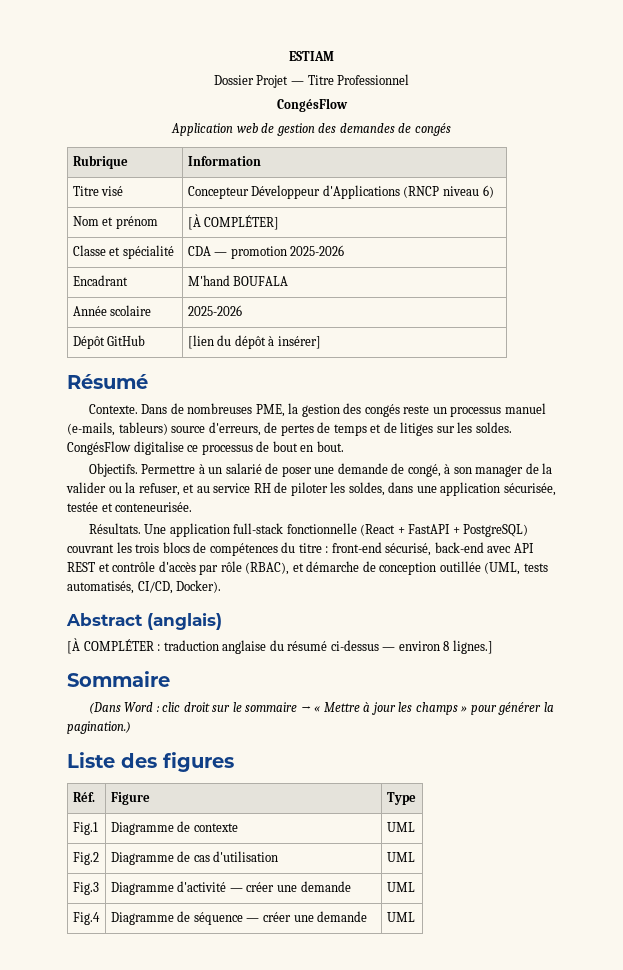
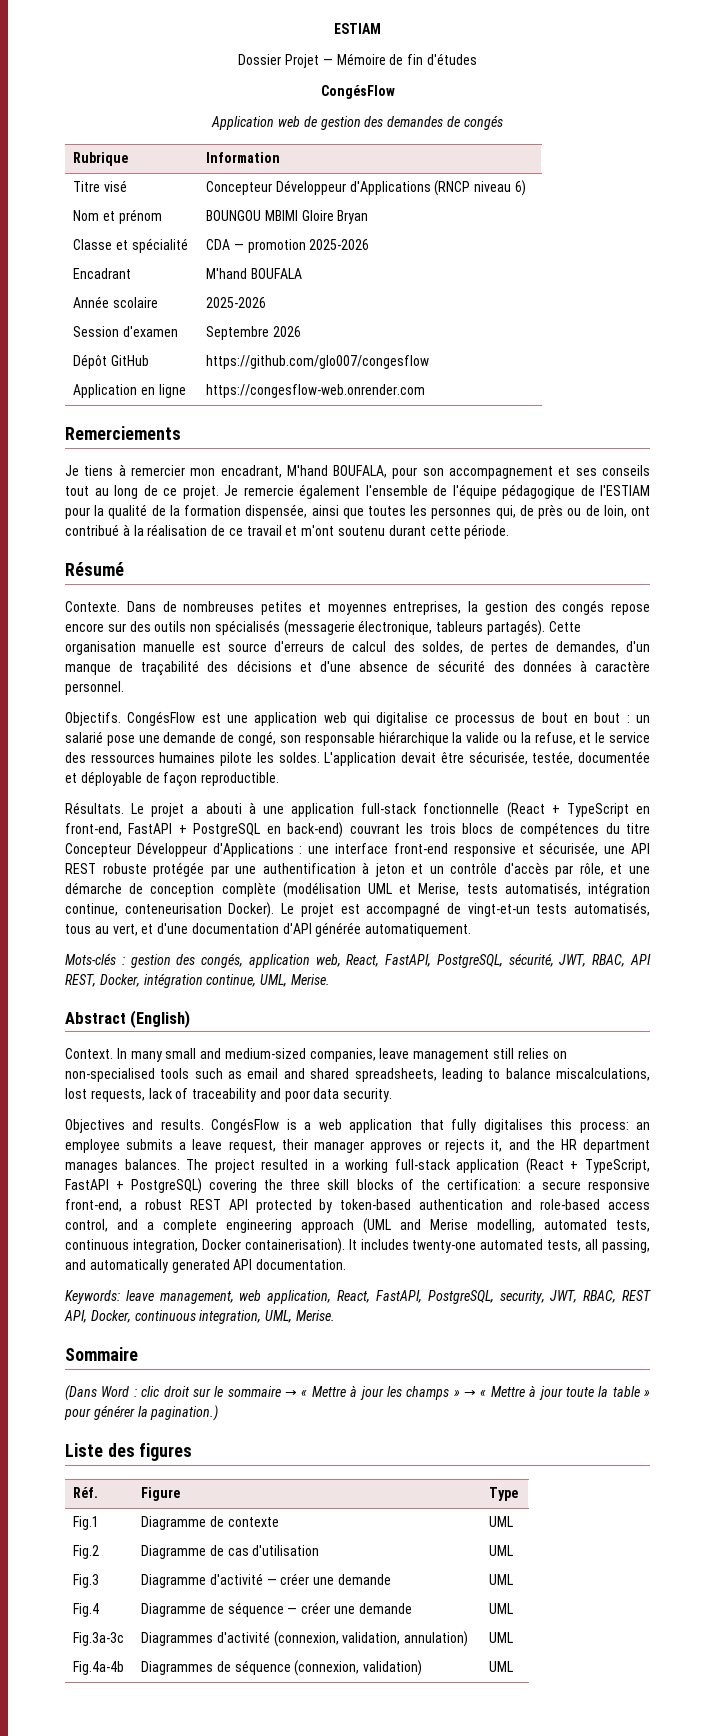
- Dossier Projet — Titre Professionnel
+ Dossier Projet — Mémoire de fin d'études
- Nom et prénom | [À COMPLÉTER]
+ Nom et prénom | BOUNGOU MBIMI Gloire Bryan
- Dépôt GitHub | [lien du dépôt à insérer]
+ Session d'examen | Septembre 2026
+ Dépôt GitHub | https://github.com/glo007/congesflow
+ Application en ligne | https://congesflow-web.onrender.com
+ Remerciements
+ Je tiens à remercier mon encadrant, M'hand BOUFALA, pour son accompagnement et ses conseils tout au long de ce projet. Je remercie également l'ensemble de l'équipe pédagogique de l'ESTIAM pour la qualité de la formation dispensée, ainsi que toutes les personnes qui, de près ou de loin, ont contribué à la réalisation de ce travail et m'ont soutenu durant cette période.
- Dans de nombreuses PME, la gestion des congés reste un processus manuel (e-mails, tableurs) source d'erreurs, de pertes de temps et de litiges sur les soldes. CongésFlow digitalise ce processus de bout en bout.
- Objectifs. Permettre à un salarié de poser une demande de congé, à son manager de la valider ou la refuser, et au service RH de piloter les soldes, dans une application sécurisée, testée et conteneurisée.
- Résultats. Une application full-stack fonctionnelle (React + FastAPI + PostgreSQL) couvrant les trois blocs de compétences du titre : front-end sécurisé, back-end avec API REST et contrôle d'accès par rôle (RBAC), et démarche de conception outillée (UML, tests automatisés, CI/CD, Docker).
- Abstract (anglais)
- [À COMPLÉTER : traduction anglaise du résumé ci-dessus — environ 8 lignes.]
+ Dans de nombreuses petites et moyennes entreprises, la gestion des congés repose encore sur des outils non spécialisés (messagerie électronique, tableurs partagés). Cette organisation manuelle est source d'erreurs de calcul des soldes, de pertes de demandes, d'un manque de traçabilité des décisions et d'une absence de sécurité des données à caractère personnel.
+ Objectifs. CongésFlow est une application web qui digitalise ce processus de bout en bout : un salarié pose une demande de congé, son responsable hiérarchique la valide ou la refuse, et le service des ressources humaines pilote les soldes. L'application devait être sécurisée, testée, documentée et déployable de façon reproductible.
+ Résultats. Le projet a abouti à une application full-stack fonctionnelle (React + TypeScript en front-end, FastAPI + PostgreSQL en back-end) couvrant les trois blocs de compétences du titre Concepteur Développeur d'Applications : une interface front-end responsive et sécurisée, une API REST robuste protégée par une authentification à jeton et un contrôle d'accès par rôle, et une démarche de conception complète (modélisation UML et Merise, tests automatisés, intégration continue, conteneurisation Docker). Le projet est accompagné de vingt-et-un tests automatisés, tous au vert, et d'une documentation d'API générée automatiquement.
+ Mots-clés : gestion des congés, application web, React, FastAPI, PostgreSQL, sécurité, JWT, RBAC, API REST, Docker, intégration continue, UML, Merise.
+ Abstract (English)
+ Context. In many small and medium-sized companies, leave management still relies on non-specialised tools such as email and shared spreadsheets, leading to balance miscalculations, lost requests, lack of traceability and poor data security.
+ Objectives and results. CongésFlow is a web application that fully digitalises this process: an employee submits a leave request, their manager approves or rejects it, and the HR department manages balances. The project resulted in a working full-stack application (React + TypeScript, FastAPI + PostgreSQL) covering the three skill blocks of the certification: a secure responsive front-end, a robust REST API protected by token-based authentication and role-based access control, and a complete engineering approach (UML and Merise modelling, automated tests, continuous integration, Docker containerisation). It includes twenty-one automated tests, all passing, and automatically generated API documentation.
+ Keywords: leave management, web application, React, FastAPI, PostgreSQL, security, JWT, RBAC, REST API, Docker, continuous integration, UML, Merise.
- (Dans Word : clic droit sur le sommaire → « Mettre à jour les champs » pour générer la pagination.)
+ (Dans Word : clic droit sur le sommaire → « Mettre à jour les champs » → « Mettre à jour toute la table » pour générer la pagination.)
+ Fig.3a-3c | Diagrammes d'activité (connexion, validation, annulation) | UML
+ Fig.4a-4b | Diagrammes de séquence (connexion, validation) | UML

